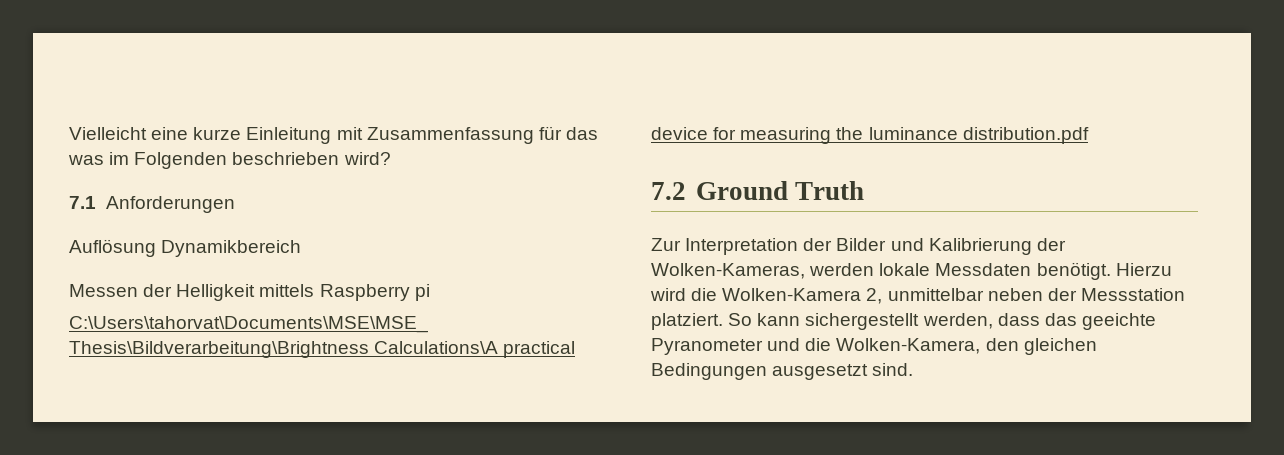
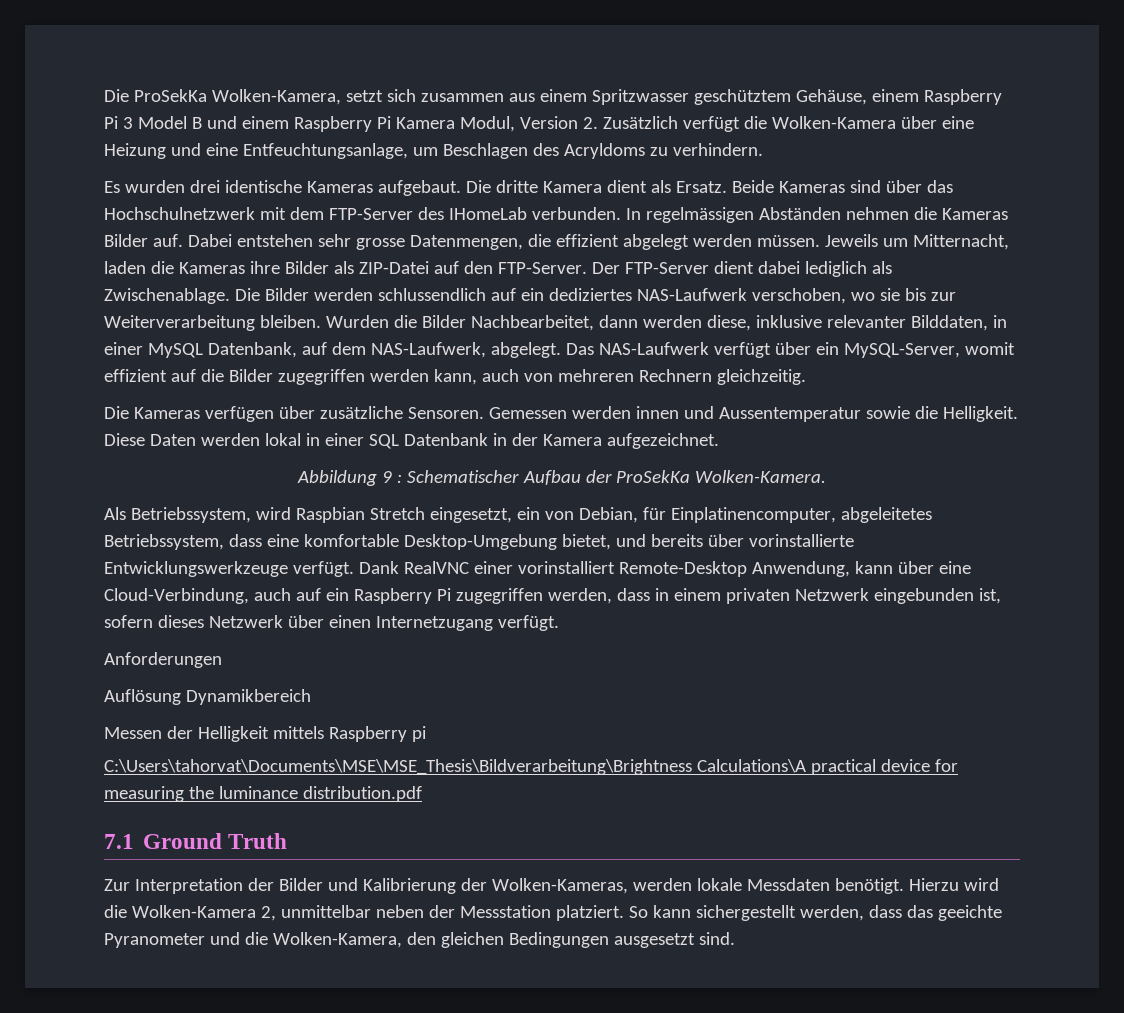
- Vielleicht eine kurze Einleitung mit Zusammenfassung für das was im Folgenden beschrieben wird?
- 7.1 Anforderungen
+ Die ProSekKa Wolken-Kamera, setzt sich zusammen aus einem Spritzwasser geschütztem Gehäuse, einem Raspberry Pi 3 Model B und einem Raspberry Pi Kamera Modul, Version 2. Zusätzlich verfügt die Wolken-Kamera über eine Heizung und eine Entfeuchtungsanlage, um Beschlagen des Acryldoms zu verhindern.
+ Es wurden drei identische Kameras aufgebaut. Die dritte Kamera dient als Ersatz. Beide Kameras sind über das Hochschulnetzwerk mit dem FTP-Server des IHomeLab verbunden. In regelmässigen Abständen nehmen die Kameras Bilder auf. Dabei entstehen sehr grosse Datenmengen, die effizient abgelegt werden müssen. Jeweils um Mitternacht, laden die Kameras ihre Bilder als ZIP-Datei auf den FTP-Server. Der FTP-Server dient dabei lediglich als Zwischenablage. Die Bilder werden schlussendlich auf ein dediziertes NAS-Laufwerk verschoben, wo sie bis zur Weiterverarbeitung bleiben. Wurden die Bilder Nachbearbeitet, dann werden diese, inklusive relevanter Bilddaten, in einer MySQL Datenbank, auf dem NAS-Laufwerk, abgelegt. Das NAS-Laufwerk verfügt über ein MySQL-Server, womit effizient auf die Bilder zugegriffen werden kann, auch von mehreren Rechnern gleichzeitig.
+ Die Kameras verfügen über zusätzliche Sensoren. Gemessen werden innen und Aussentemperatur sowie die Helligkeit. Diese Daten werden lokal in einer SQL Datenbank in der Kamera aufgezeichnet.
+ Abbildung 9 : Schematischer Aufbau der ProSekKa Wolken-Kamera.
+ Als Betriebssystem, wird Raspbian Stretch eingesetzt, ein von Debian, für Einplatinencomputer, abgeleitetes Betriebssystem, dass eine komfortable Desktop-Umgebung bietet, und bereits über vorinstallierte Entwicklungswerkzeuge verfügt. Dank RealVNC einer vorinstalliert Remote-Desktop Anwendung, kann über eine Cloud-Verbindung, auch auf ein Raspberry Pi zugegriffen werden, dass in einem privaten Netzwerk eingebunden ist, sofern dieses Netzwerk über einen Internetzugang verfügt.
+ Anforderungen
- 7.2 Ground Truth
+ 7.1 Ground Truth

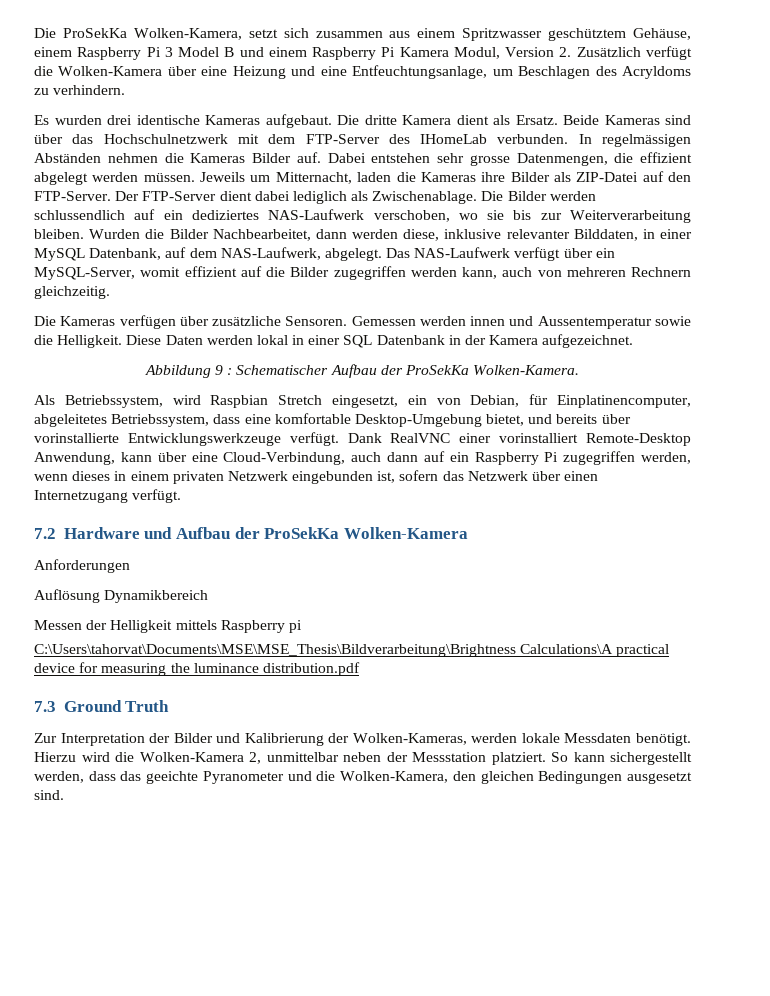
- Dank RealVNC einer vorinstalliert Remote-Desktop Anwendung, kann über eine Cloud-Verbindung, auch auf ein Raspberry Pi zugegriffen werden, dass in einem privaten Netzwerk eingebunden ist, sofern dieses Netzwerk über einen Internetzugang verfügt.
+ Dank RealVNC einer vorinstalliert Remote-Desktop Anwendung, kann über eine Cloud-Verbindung, auch dann auf ein Raspberry Pi zugegriffen werden, wenn dieses in einem privaten Netzwerk eingebunden ist, sofern das Netzwerk über einen Internetzugang verfügt.
+ 7.2 Hardware und Aufbau der ProSekKa Wolken-Kamera
- 7.1 Ground Truth
+ 7.3 Ground Truth

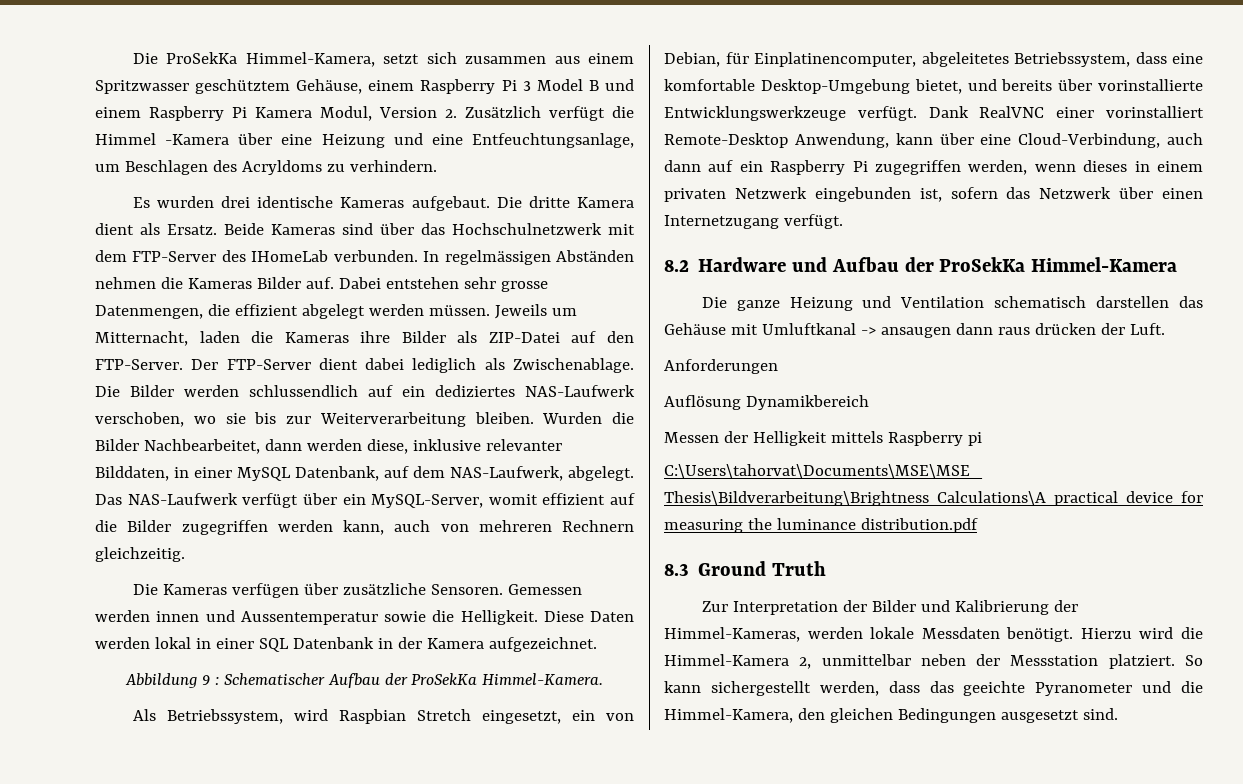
- Die ProSekKa Wolken-Kamera, setzt sich zusammen aus einem Spritzwasser geschütztem Gehäuse, einem Raspberry Pi 3 Model B und einem Raspberry Pi Kamera Modul, Version 2. Zusätzlich verfügt die Wolken-Kamera über eine Heizung und eine Entfeuchtungsanlage, um Beschlagen des Acryldoms zu verhindern.
+ Die ProSekKa Himmel-Kamera, setzt sich zusammen aus einem Spritzwasser geschütztem Gehäuse, einem Raspberry Pi 3 Model B und einem Raspberry Pi Kamera Modul, Version 2. Zusätzlich verfügt die Himmel -Kamera über eine Heizung und eine Entfeuchtungsanlage, um Beschlagen des Acryldoms zu verhindern.
- Abbildung 9 : Schematischer Aufbau der ProSekKa Wolken-Kamera.
+ Abbildung 9 : Schematischer Aufbau der ProSekKa Himmel-Kamera.
- 7.2 Hardware und Aufbau der ProSekKa Wolken-Kamera
+ 8.2 Hardware und Aufbau der ProSekKa Himmel-Kamera
+ Die ganze Heizung und Ventilation schematisch darstellen das Gehäuse mit Umluftkanal -> ansaugen dann raus drücken der Luft.
- 7.3 Ground Truth
+ 8.3 Ground Truth
- Zur Interpretation der Bilder und Kalibrierung der Wolken-Kameras, werden lokale Messdaten benötigt.
+ Zur Interpretation der Bilder und Kalibrierung der Himmel-Kameras, werden lokale Messdaten benötigt.
- Hierzu wird die Wolken-Kamera 2, unmittelbar neben der Messstation platziert.
+ Hierzu wird die Himmel-Kamera 2, unmittelbar neben der Messstation platziert.
- So kann sichergestellt werden, dass das geeichte Pyranometer und die Wolken-Kamera, den gleichen Bedingungen ausgesetzt sind.
+ So kann sichergestellt werden, dass das geeichte Pyranometer und die Himmel-Kamera, den gleichen Bedingungen ausgesetzt sind.

